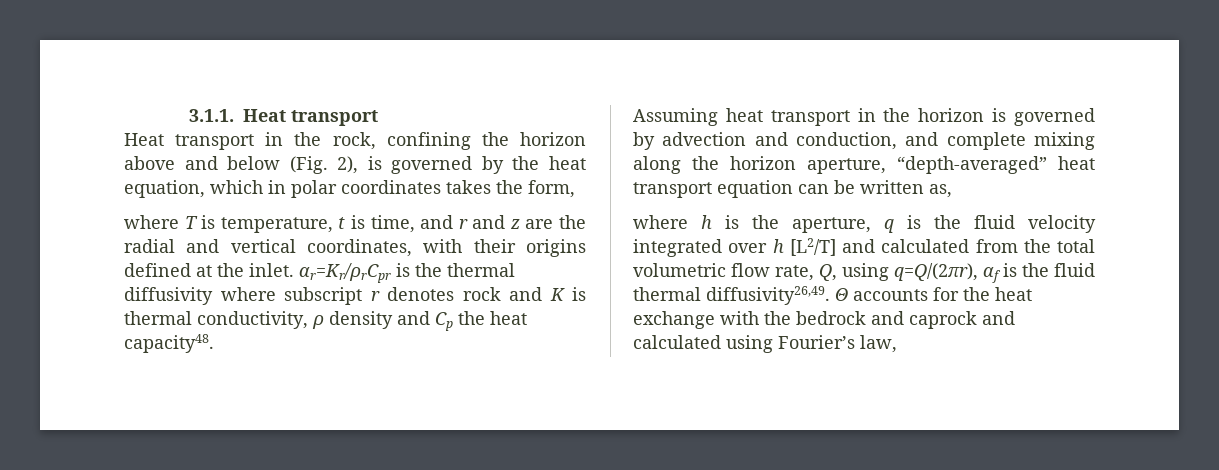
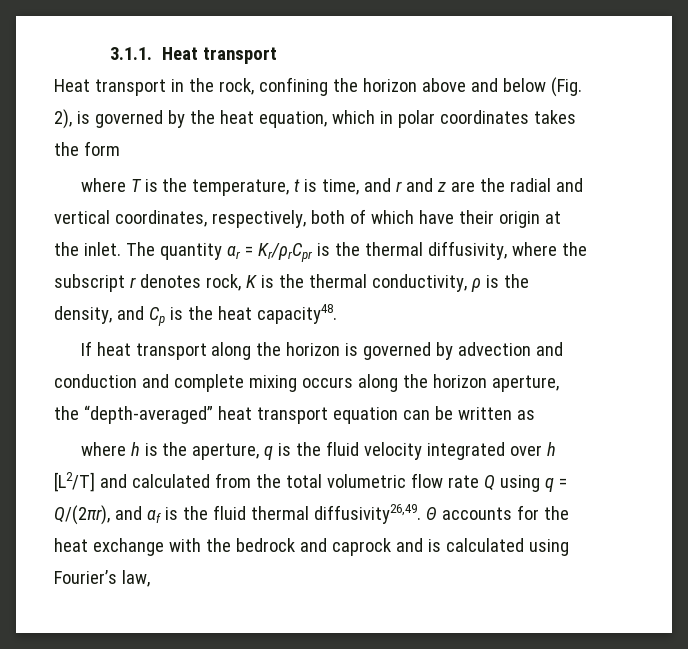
- Heat transport in the rock, confining the horizon above and below (Fig. 2), is governed by the heat equation, which in polar coordinates takes the form,
+ Heat transport in the rock, confining the horizon above and below (Fig. 2), is governed by the heat equation, which in polar coordinates takes the form
- where T is temperature, t is time, and r and z are the radial and vertical coordinates, with their origins defined at the inlet. αr=Kr/ρrCpr is the thermal diffusivity where subscript r denotes rock and K is thermal conductivity, ρ density and Cp the heat capacity48.
+ where T is the temperature, t is time, and r and z are the radial and vertical coordinates, respectively, both of which have their origin at the inlet. The quantity αr = Kr/ρrCpr is the thermal diffusivity, where the subscript r denotes rock, K is the thermal conductivity, ρ is the density, and Cp is the heat capacity48.
- Assuming heat transport in the horizon is governed by advection and conduction, and complete mixing along the horizon aperture, “depth-averaged” heat transport equation can be written as,
+ If heat transport along the horizon is governed by advection and conduction and complete mixing occurs along the horizon aperture, the “depth-averaged” heat transport equation can be written as
- where h is the aperture, q is the fluid velocity integrated over h [L2/T] and calculated from the total volumetric flow rate, Q, using q=Q/(2πr), αf is the fluid thermal diffusivity26,49.
+ where h is the aperture, q is the fluid velocity integrated over h [L2/T] and calculated from the total volumetric flow rate Q using q = Q/(2πr), and αf is the fluid thermal diffusivity26,49.
- Θ accounts for the heat exchange with the bedrock and caprock and calculated using Fourier’s law,
+ Θ accounts for the heat exchange with the bedrock and caprock and is calculated using Fourier’s law,

